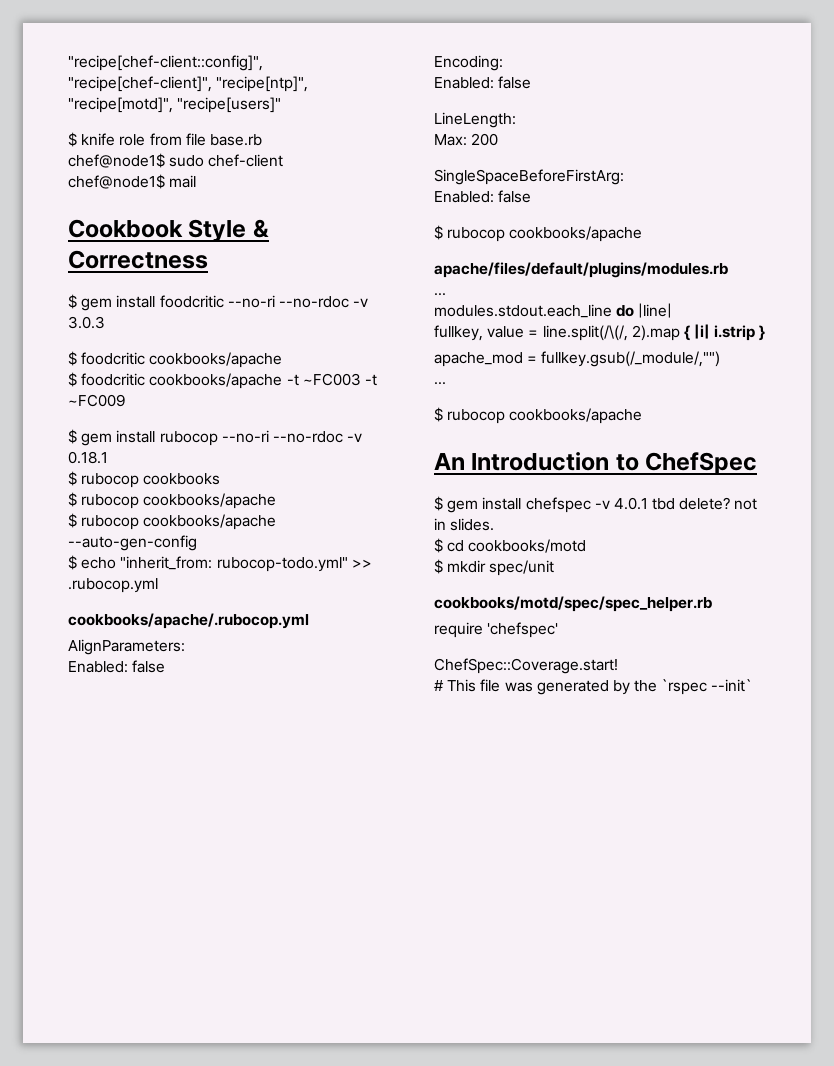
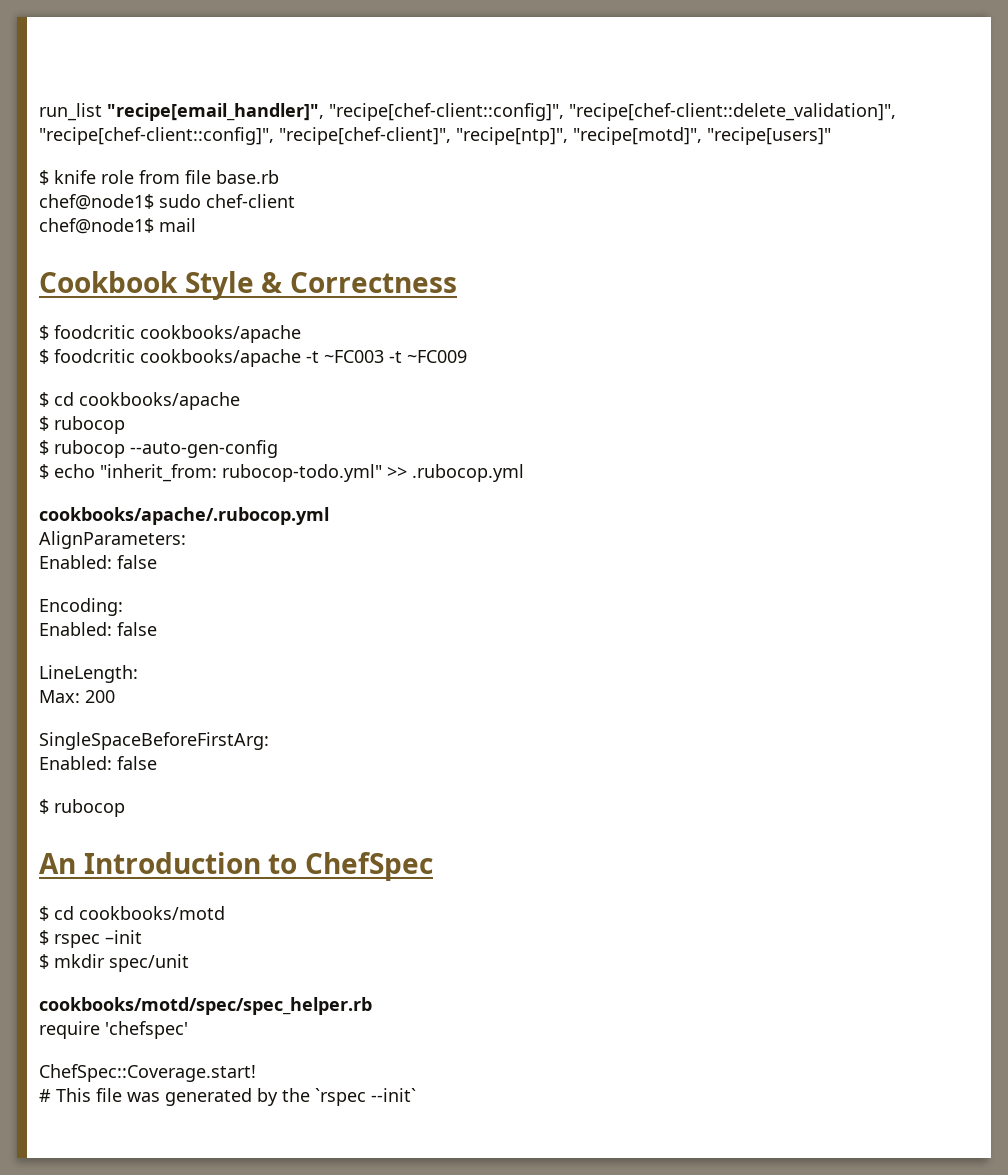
- "recipe[chef-client::config]", "recipe[chef-client]", "recipe[ntp]", "recipe[motd]", "recipe[users]"
+ run_list "recipe[email_handler]", "recipe[chef-client::config]", "recipe[chef-client::delete_validation]", "recipe[chef-client::config]", "recipe[chef-client]", "recipe[ntp]", "recipe[motd]", "recipe[users]"
- $ gem install foodcritic --no-ri --no-rdoc -v 3.0.3
- $ gem install rubocop --no-ri --no-rdoc -v 0.18.1
- $ rubocop cookbooks
- $ rubocop cookbooks/apache
- $ rubocop cookbooks/apache --auto-gen-config
+ $ cd cookbooks/apache
+ $ rubocop
+ $ rubocop --auto-gen-config
  SingleSpaceBeforeFirstArg:
  Enabled: false
- $ rubocop cookbooks/apache
- apache/files/default/plugins/modules.rb
- ...
- modules.stdout.each_line do |line|
- fullkey, value = line.split(/\(/, 2).map { |i| i.strip }
- apache_mod = fullkey.gsub(/_module/,"")
- ...
- $ rubocop cookbooks/apache
+ $ rubocop
- $ gem install chefspec -v 4.0.1 tbd delete? not in slides.
  $ cd cookbooks/motd
+ $ rspec –init

